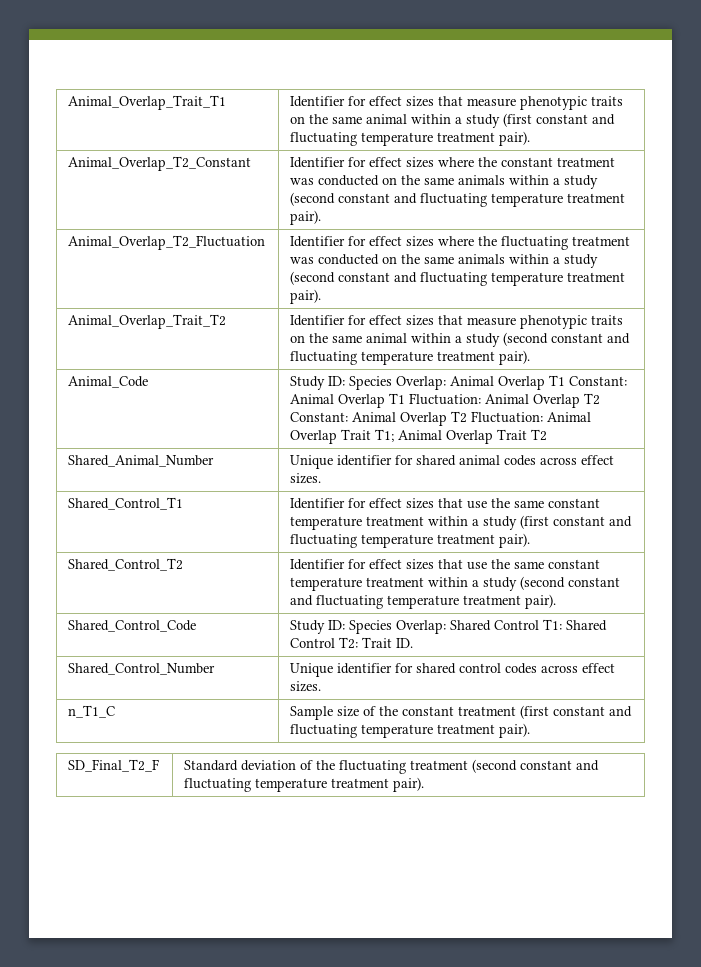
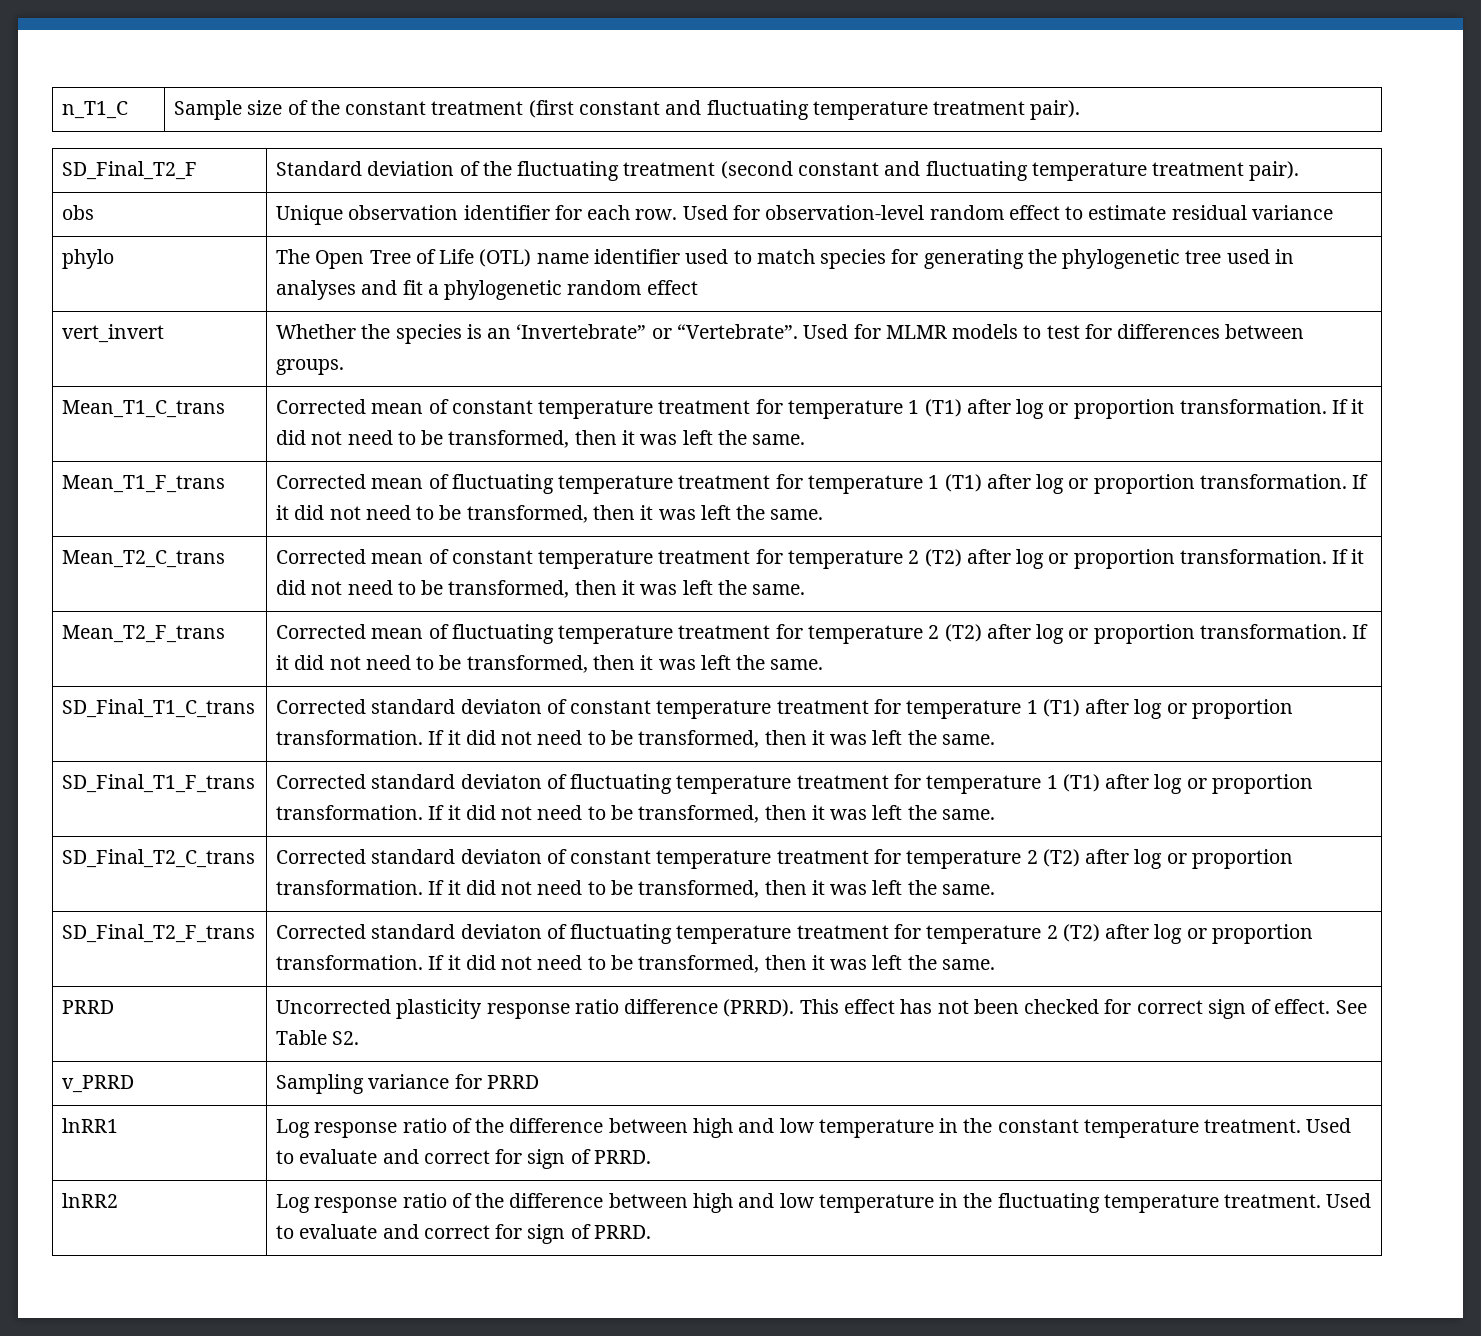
- Animal_Overlap_Trait_T1 | Identifier for effect sizes that measure phenotypic traits on the same animal within a study (first constant and fluctuating temperature treatment pair).
- Animal_Overlap_T2_Constant | Identifier for effect sizes where the constant treatment was conducted on the same animals within a study (second constant and fluctuating temperature treatment pair).
- Animal_Overlap_T2_Fluctuation | Identifier for effect sizes where the fluctuating treatment was conducted on the same animals within a study (second constant and fluctuating temperature treatment pair).
- Animal_Overlap_Trait_T2 | Identifier for effect sizes that measure phenotypic traits on the same animal within a study (second constant and fluctuating temperature treatment pair).
- Animal_Code | Study ID: Species Overlap: Animal Overlap T1 Constant: Animal Overlap T1 Fluctuation: Animal Overlap T2 Constant: Animal Overlap T2 Fluctuation: Animal Overlap Trait T1; Animal Overlap Trait T2
- Shared_Animal_Number | Unique identifier for shared animal codes across effect sizes.
- Shared_Control_T1 | Identifier for effect sizes that use the same constant temperature treatment within a study (first constant and fluctuating temperature treatment pair).
- Shared_Control_T2 | Identifier for effect sizes that use the same constant temperature treatment within a study (second constant and fluctuating temperature treatment pair).
- Shared_Control_Code | Study ID: Species Overlap: Shared Control T1: Shared Control T2: Trait ID.
- Shared_Control_Number | Unique identifier for shared control codes across effect sizes.
+ obs | Unique observation identifier for each row. Used for observation-level random effect to estimate residual variance
+ phylo | The Open Tree of Life (OTL) name identifier used to match species for generating the phylogenetic tree used in analyses and fit a phylogenetic random effect
+ vert_invert | Whether the species is an ‘Invertebrate” or “Vertebrate”. Used for MLMR models to test for differences between groups.
+ Mean_T1_C_trans | Corrected mean of constant temperature treatment for temperature 1 (T1) after log or proportion transformation. If it did not need to be transformed, then it was left the same.
+ Mean_T1_F_trans | Corrected mean of fluctuating temperature treatment for temperature 1 (T1) after log or proportion transformation. If it did not need to be transformed, then it was left the same.
+ Mean_T2_C_trans | Corrected mean of constant temperature treatment for temperature 2 (T2) after log or proportion transformation. If it did not need to be transformed, then it was left the same.
+ Mean_T2_F_trans | Corrected mean of fluctuating temperature treatment for temperature 2 (T2) after log or proportion transformation. If it did not need to be transformed, then it was left the same.
+ SD_Final_T1_C_trans | Corrected standard deviaton of constant temperature treatment for temperature 1 (T1) after log or proportion transformation. If it did not need to be transformed, then it was left the same.
+ SD_Final_T1_F_trans | Corrected standard deviaton of fluctuating temperature treatment for temperature 1 (T1) after log or proportion transformation. If it did not need to be transformed, then it was left the same.
+ SD_Final_T2_C_trans | Corrected standard deviaton of constant temperature treatment for temperature 2 (T2) after log or proportion transformation. If it did not need to be transformed, then it was left the same.
+ SD_Final_T2_F_trans | Corrected standard deviaton of fluctuating temperature treatment for temperature 2 (T2) after log or proportion transformation. If it did not need to be transformed, then it was left the same.
+ PRRD | Uncorrected plasticity response ratio difference (PRRD). This effect has not been checked for correct sign of effect. See Table S2.
+ v_PRRD | Sampling variance for PRRD
+ lnRR1 | Log response ratio of the difference between high and low temperature in the constant temperature treatment. Used to evaluate and correct for sign of PRRD.
+ lnRR2 | Log response ratio of the difference between high and low temperature in the fluctuating temperature treatment. Used to evaluate and correct for sign of PRRD.

